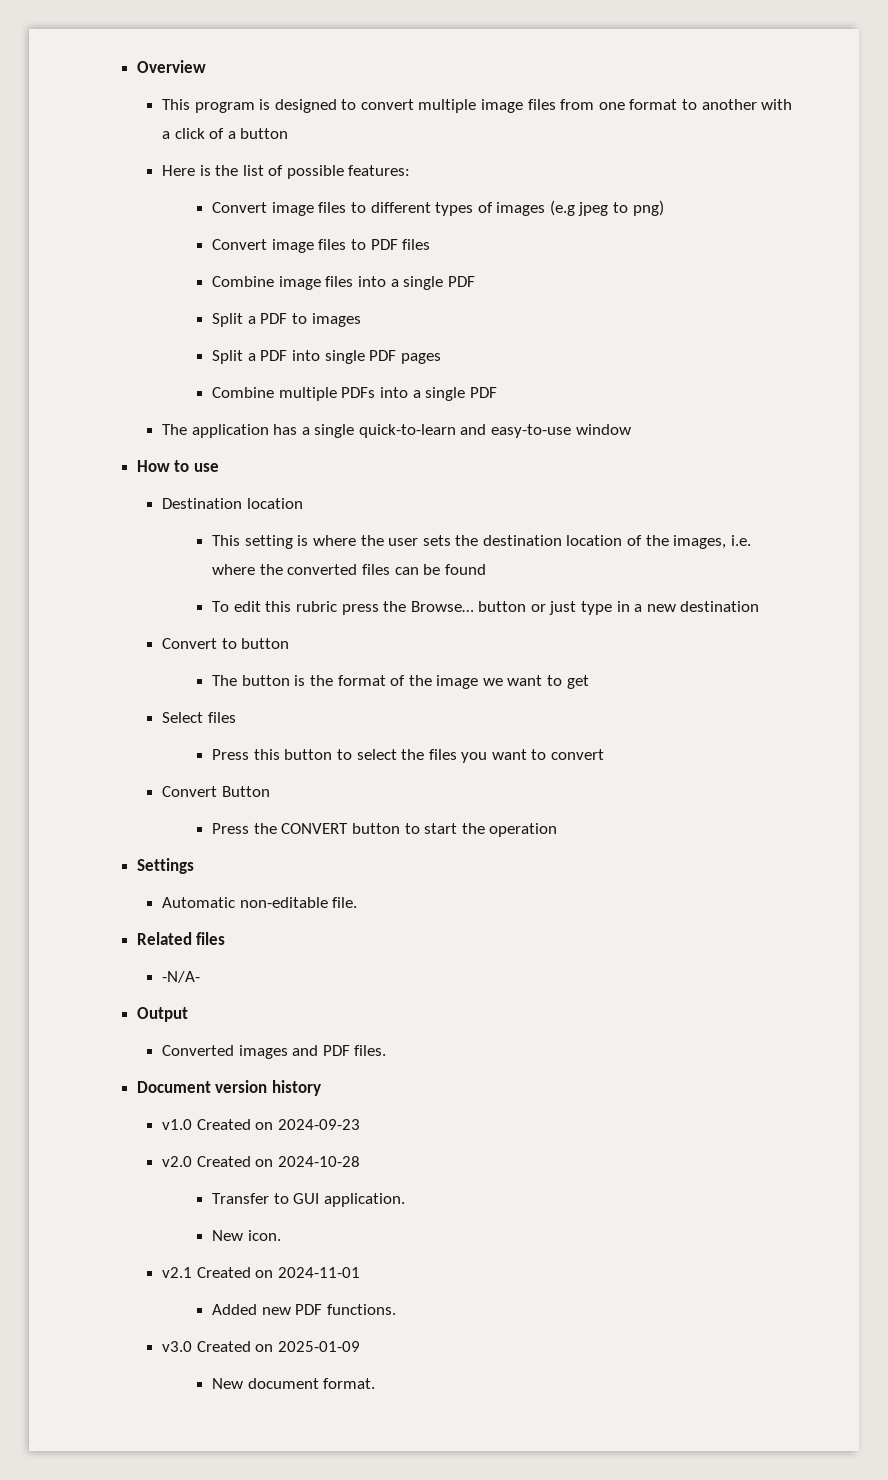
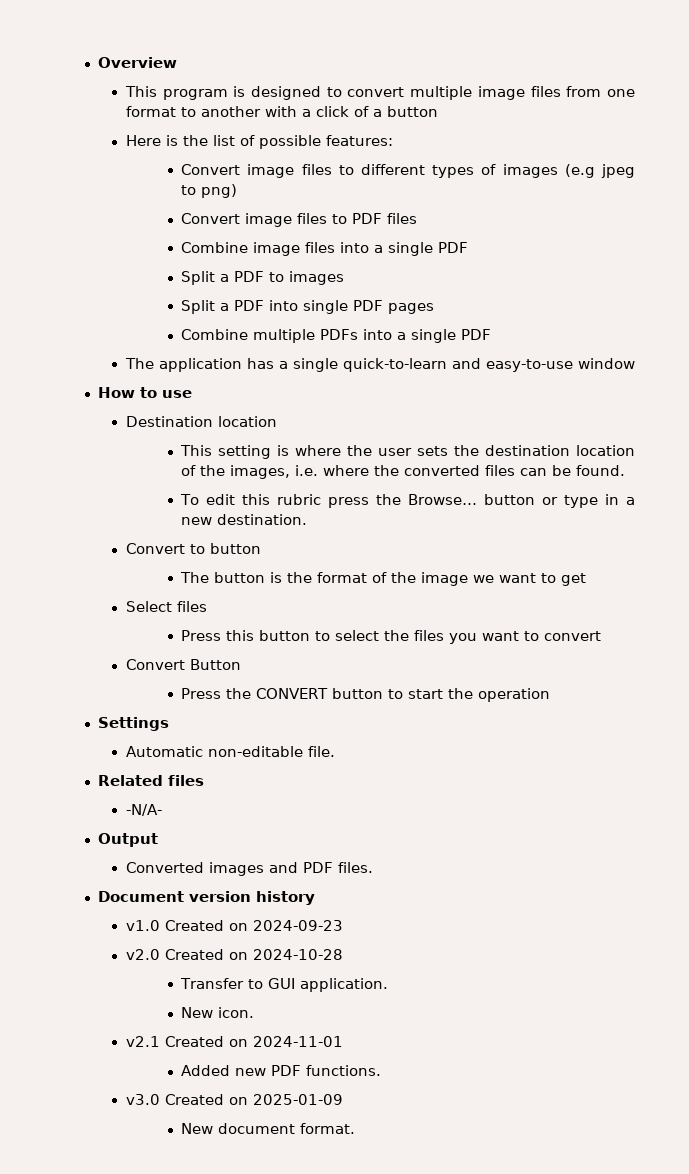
- This setting is where the user sets the destination location of the images, i.e. where the converted files can be found
+ This setting is where the user sets the destination location of the images, i.e. where the converted files can be found.
- To edit this rubric press the Browse… button or just type in a new destination
+ To edit this rubric press the Browse… button or type in a new destination.

